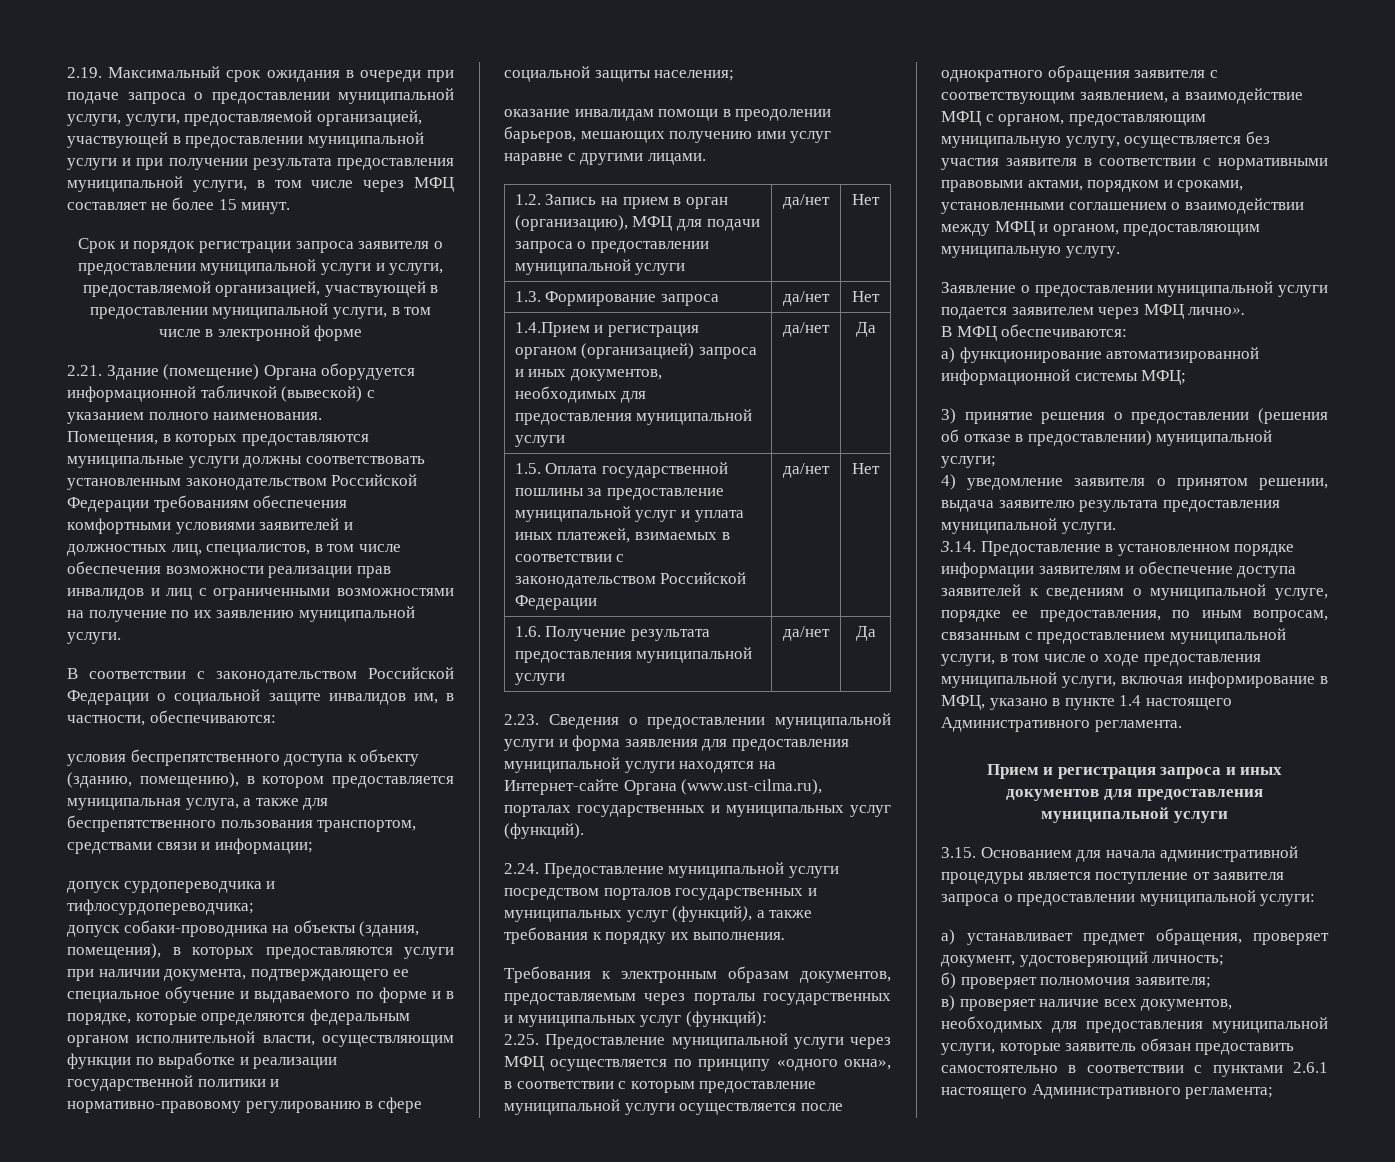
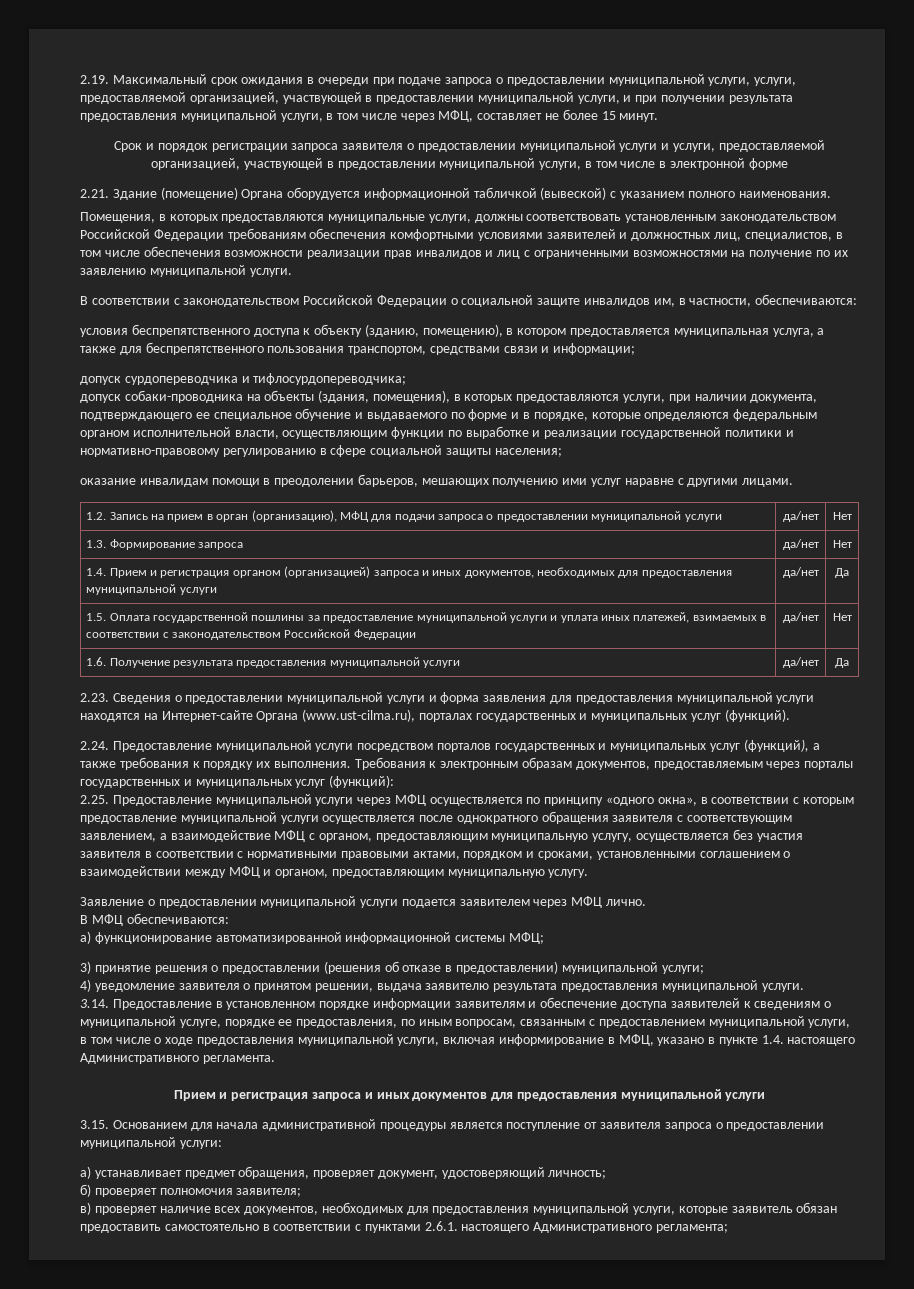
- 2.19. Максимальный срок ожидания в очереди при подаче запроса о предоставлении муниципальной услуги, услуги, предоставляемой организацией, участвующей в предоставлении муниципальной услуги и при получении результата предоставления муниципальной услуги, в том числе через МФЦ составляет не более 15 минут.
+ 2.19. Максимальный срок ожидания в очереди при подаче запроса о предоставлении муниципальной услуги, услуги, предоставляемой организацией, участвующей в предоставлении муниципальной услуги, и при получении результата предоставления муниципальной услуги, в том числе через МФЦ, составляет не более 15 минут.
- Помещения, в которых предоставляются муниципальные услуги должны соответствовать установленным законодательством Российской Федерации требованиям обеспечения комфортными условиями заявителей и должностных лиц, специалистов, в том числе обеспечения возможности реализации прав инвалидов и лиц с ограниченными возможностями на получение по их заявлению муниципальной услуги.
+ Помещения, в которых предоставляются муниципальные услуги, должны соответствовать установленным законодательством Российской Федерации требованиям обеспечения комфортными условиями заявителей и должностных лиц, специалистов, в том числе обеспечения возможности реализации прав инвалидов и лиц с ограниченными возможностями на получение по их заявлению муниципальной услуги.
- допуск собаки-проводника на объекты (здания, помещения), в которых предоставляются услуги при наличии документа, подтверждающего ее специальное обучение и выдаваемого по форме и в порядке, которые определяются федеральным органом исполнительной власти, осуществляющим функции по выработке и реализации государственной политики и нормативно-правовому регулированию в сфере социальной защиты населения;
+ допуск собаки-проводника на объекты (здания, помещения), в которых предоставляются услуги, при наличии документа, подтверждающего ее специальное обучение и выдаваемого по форме и в порядке, которые определяются федеральным органом исполнительной власти, осуществляющим функции по выработке и реализации государственной политики и нормативно-правовому регулированию в сфере социальной защиты населения;
- 1.4.Прием и регистрация органом (организацией) запроса и иных документов, необходимых для предоставления муниципальной услуги | да/нет | Да
+ 1.4. Прием и регистрация органом (организацией) запроса и иных документов, необходимых для предоставления муниципальной услуги | да/нет | Да
- 1.5. Оплата государственной пошлины за предоставление муниципальной услуг и уплата иных платежей, взимаемых в соответствии с законодательством Российской Федерации | да/нет | Нет
+ 1.5. Оплата государственной пошлины за предоставление муниципальной услуги и уплата иных платежей, взимаемых в соответствии с законодательством Российской Федерации | да/нет | Нет
- 2.24. Предоставление муниципальной услуги посредством порталов государственных и муниципальных услуг (функций), а также требования к порядку их выполнения.
- Требования к электронным образам документов, предоставляемым через порталы государственных и муниципальных услуг (функций):
+ 2.24. Предоставление муниципальной услуги посредством порталов государственных и муниципальных услуг (функций), а также требования к порядку их выполнения. Требования к электронным образам документов, предоставляемым через порталы государственных и муниципальных услуг (функций):
- Заявление о предоставлении муниципальной услуги подается заявителем через МФЦ лично».
+ Заявление о предоставлении муниципальной услуги подается заявителем через МФЦ лично.
- 3.14. Предоставление в установленном порядке информации заявителям и обеспечение доступа заявителей к сведениям о муниципальной услуге, порядке ее предоставления, по иным вопросам, связанным с предоставлением муниципальной услуги, в том числе о ходе предоставления муниципальной услуги, включая информирование в МФЦ, указано в пункте 1.4 настоящего Административного регламента.
+ 3.14. Предоставление в установленном порядке информации заявителям и обеспечение доступа заявителей к сведениям о муниципальной услуге, порядке ее предоставления, по иным вопросам, связанным с предоставлением муниципальной услуги, в том числе о ходе предоставления муниципальной услуги, включая информирование в МФЦ, указано в пункте 1.4. настоящего Административного регламента.
- в) проверяет наличие всех документов, необходимых для предоставления муниципальной услуги, которые заявитель обязан предоставить самостоятельно в соответствии с пунктами 2.6.1 настоящего Административного регламента;
+ в) проверяет наличие всех документов, необходимых для предоставления муниципальной услуги, которые заявитель обязан предоставить самостоятельно в соответствии с пунктами 2.6.1. настоящего Административного регламента;

